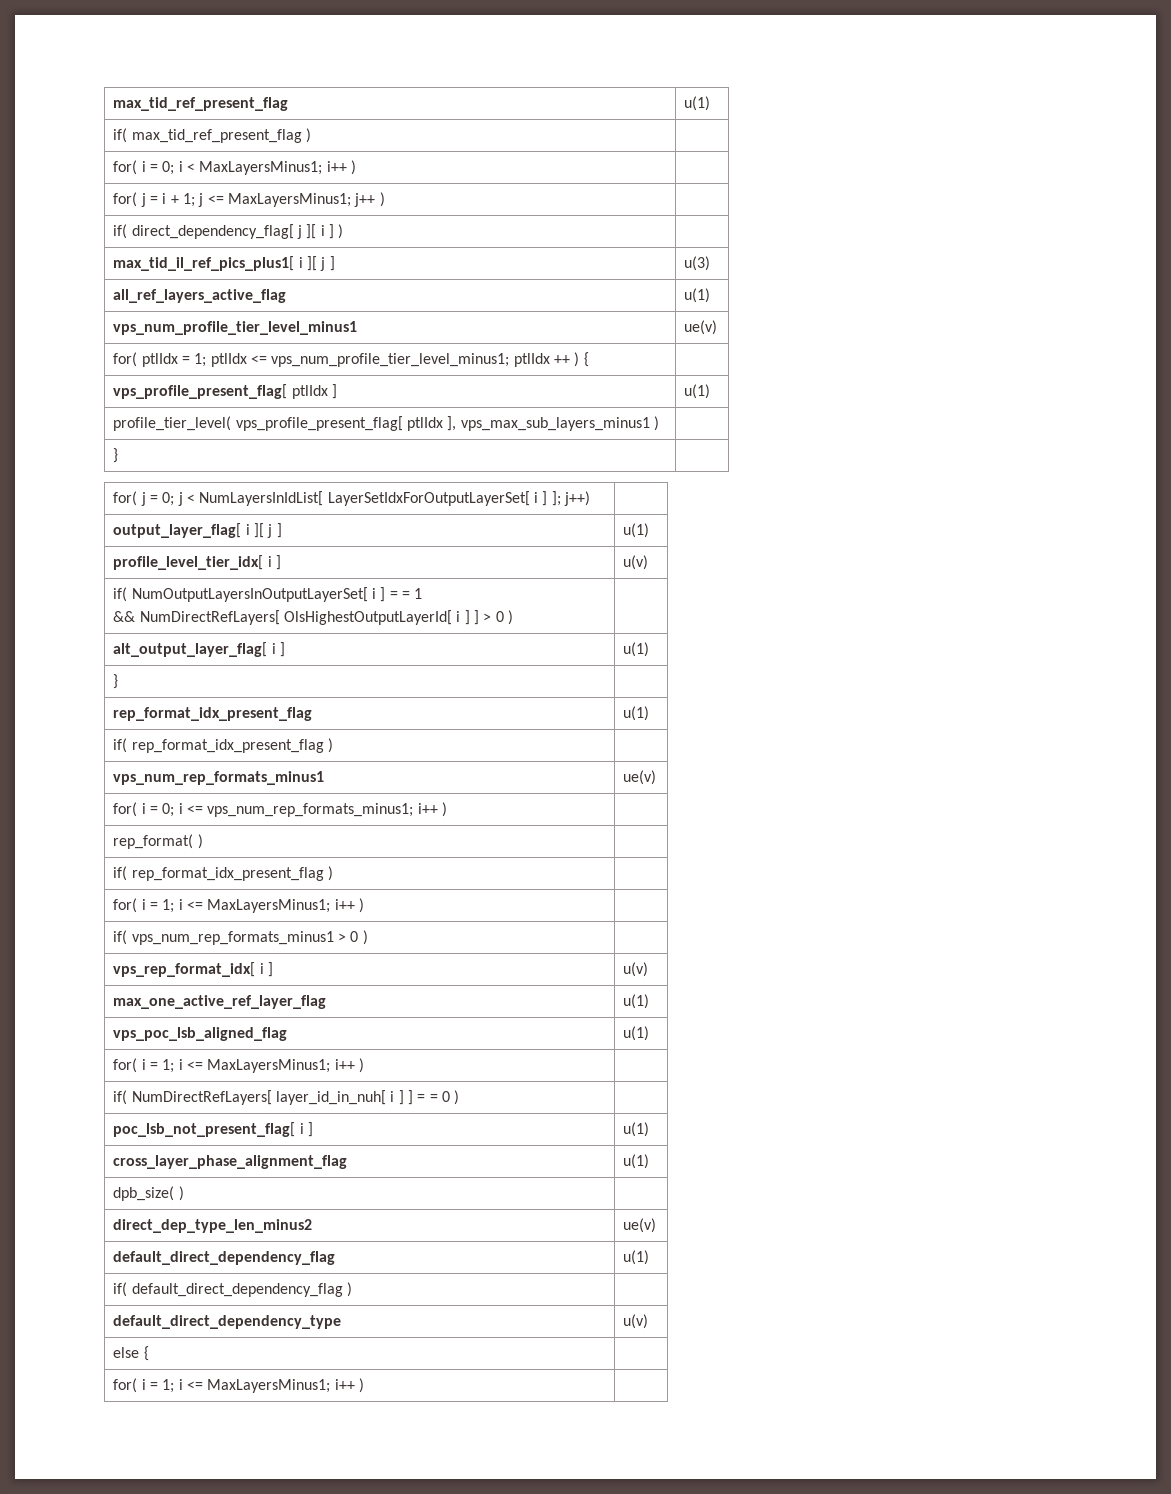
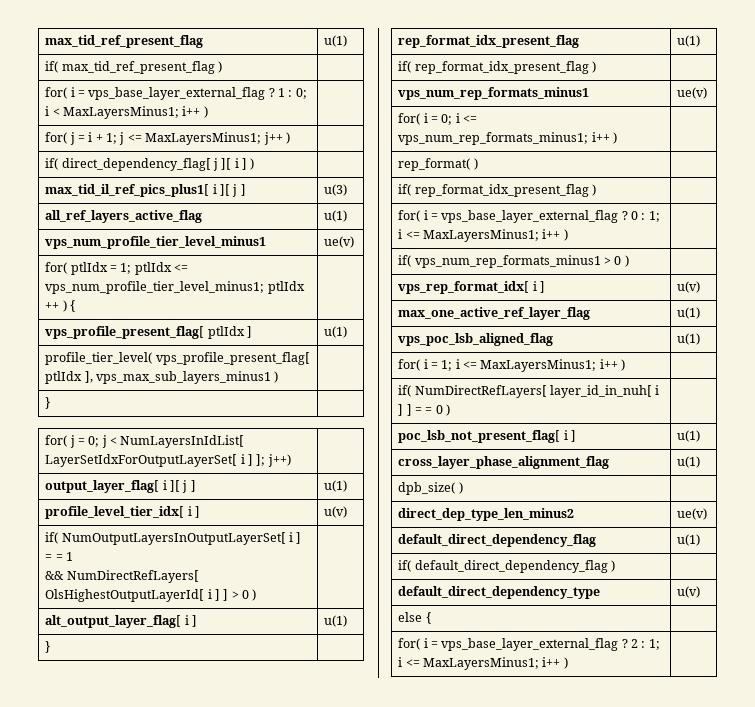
- for( i = 0; i < MaxLayersMinus1; i++ ) |
+ for( i = vps_base_layer_external_flag ? 1 : 0; i < MaxLayersMinus1; i++ ) |
  rep_format( ) |
  if( rep_format_idx_present_flag ) |
- for( i = 1; i <= MaxLayersMinus1; i++ ) |
+ for( i = vps_base_layer_external_flag ? 0 : 1; i <= MaxLayersMinus1; i++ ) |
  else { |
- for( i = 1; i <= MaxLayersMinus1; i++ ) |
+ for( i = vps_base_layer_external_flag ? 2 : 1; i <= MaxLayersMinus1; i++ ) |

